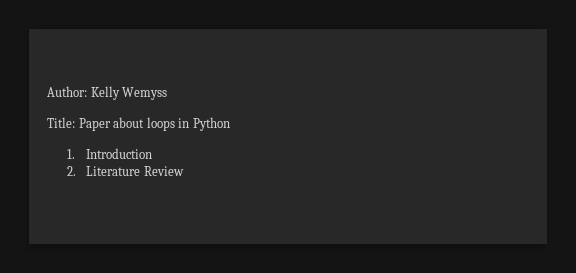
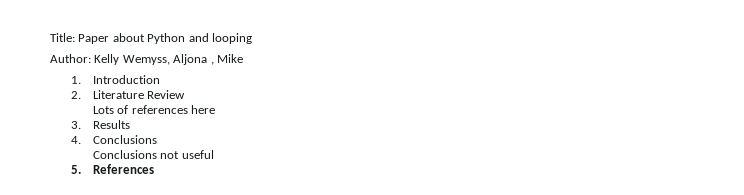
- Author: Kelly Wemyss
- Title: Paper about loops in Python
+ Title: Paper about Python and looping
+ Author: Kelly Wemyss, Aljona , Mike
+ Lots of references here
+ 3. Results
+ 4. Conclusions
+ Conclusions not useful
+ 5. References

